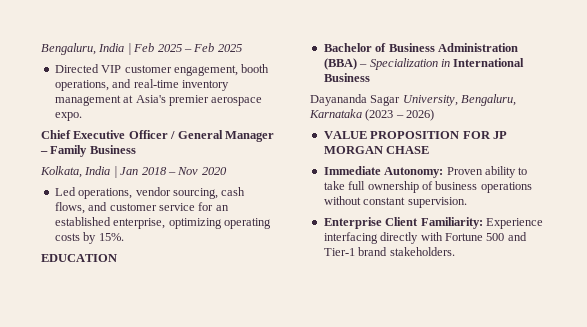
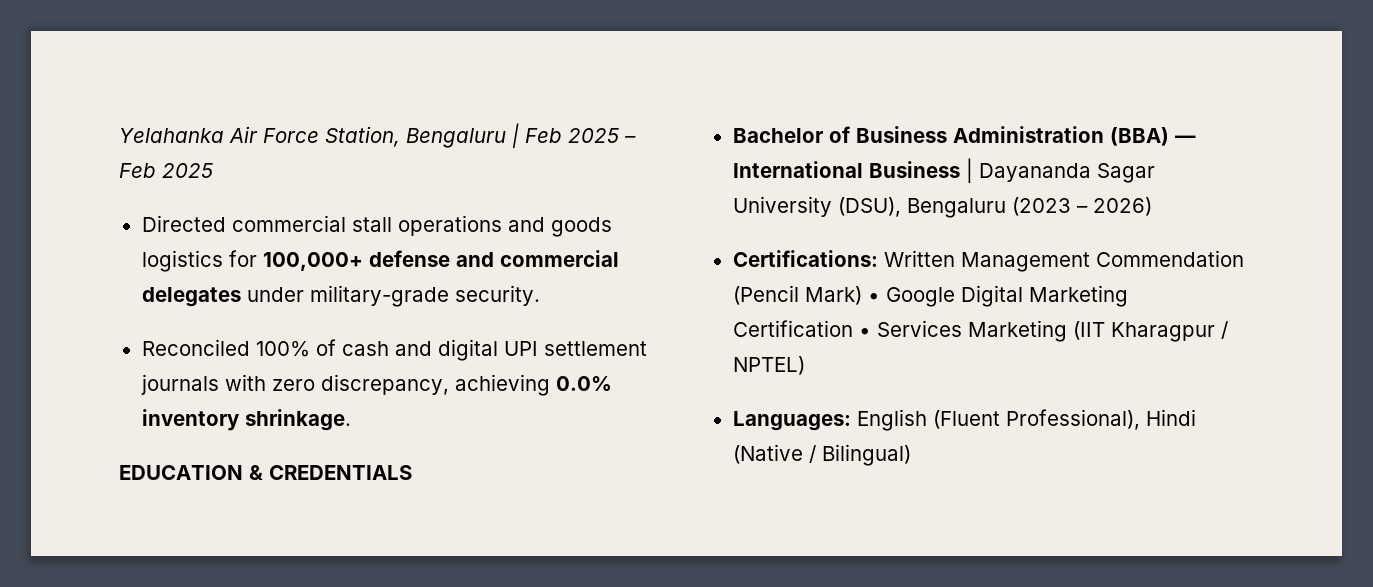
- Bengaluru, India | Feb 2025 – Feb 2025
+ Yelahanka Air Force Station, Bengaluru | Feb 2025 – Feb 2025
- Directed VIP customer engagement, booth operations, and real-time inventory management at Asia's premier aerospace expo.
- Chief Executive Officer / General Manager – Family Business
- Kolkata, India | Jan 2018 – Nov 2020
- Led operations, vendor sourcing, cash flows, and customer service for an established enterprise, optimizing operating costs by 15%.
+ Directed commercial stall operations and goods logistics for 100,000+ defense and commercial delegates under military-grade security.
+ Reconciled 100% of cash and digital UPI settlement journals with zero discrepancy, achieving 0.0% inventory shrinkage.
- EDUCATION
+ EDUCATION & CREDENTIALS
- Bachelor of Business Administration (BBA) – Specialization in International Business
- Dayananda Sagar University, Bengaluru, Karnataka (2023 – 2026)
+ Bachelor of Business Administration (BBA) — International Business | Dayananda Sagar University (DSU), Bengaluru (2023 – 2026)
- VALUE PROPOSITION FOR JP MORGAN CHASE
- Immediate Autonomy: Proven ability to take full ownership of business operations without constant supervision.
- Enterprise Client Familiarity: Experience interfacing directly with Fortune 500 and Tier-1 brand stakeholders.
+ Certifications: Written Management Commendation (Pencil Mark) • Google Digital Marketing Certification • Services Marketing (IIT Kharagpur / NPTEL)
+ Languages: English (Fluent Professional), Hindi (Native / Bilingual)

